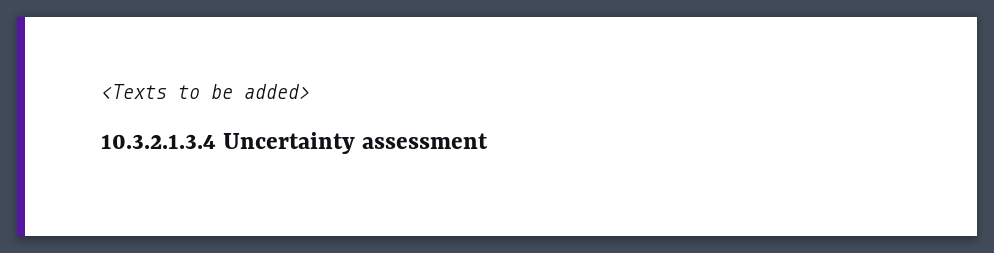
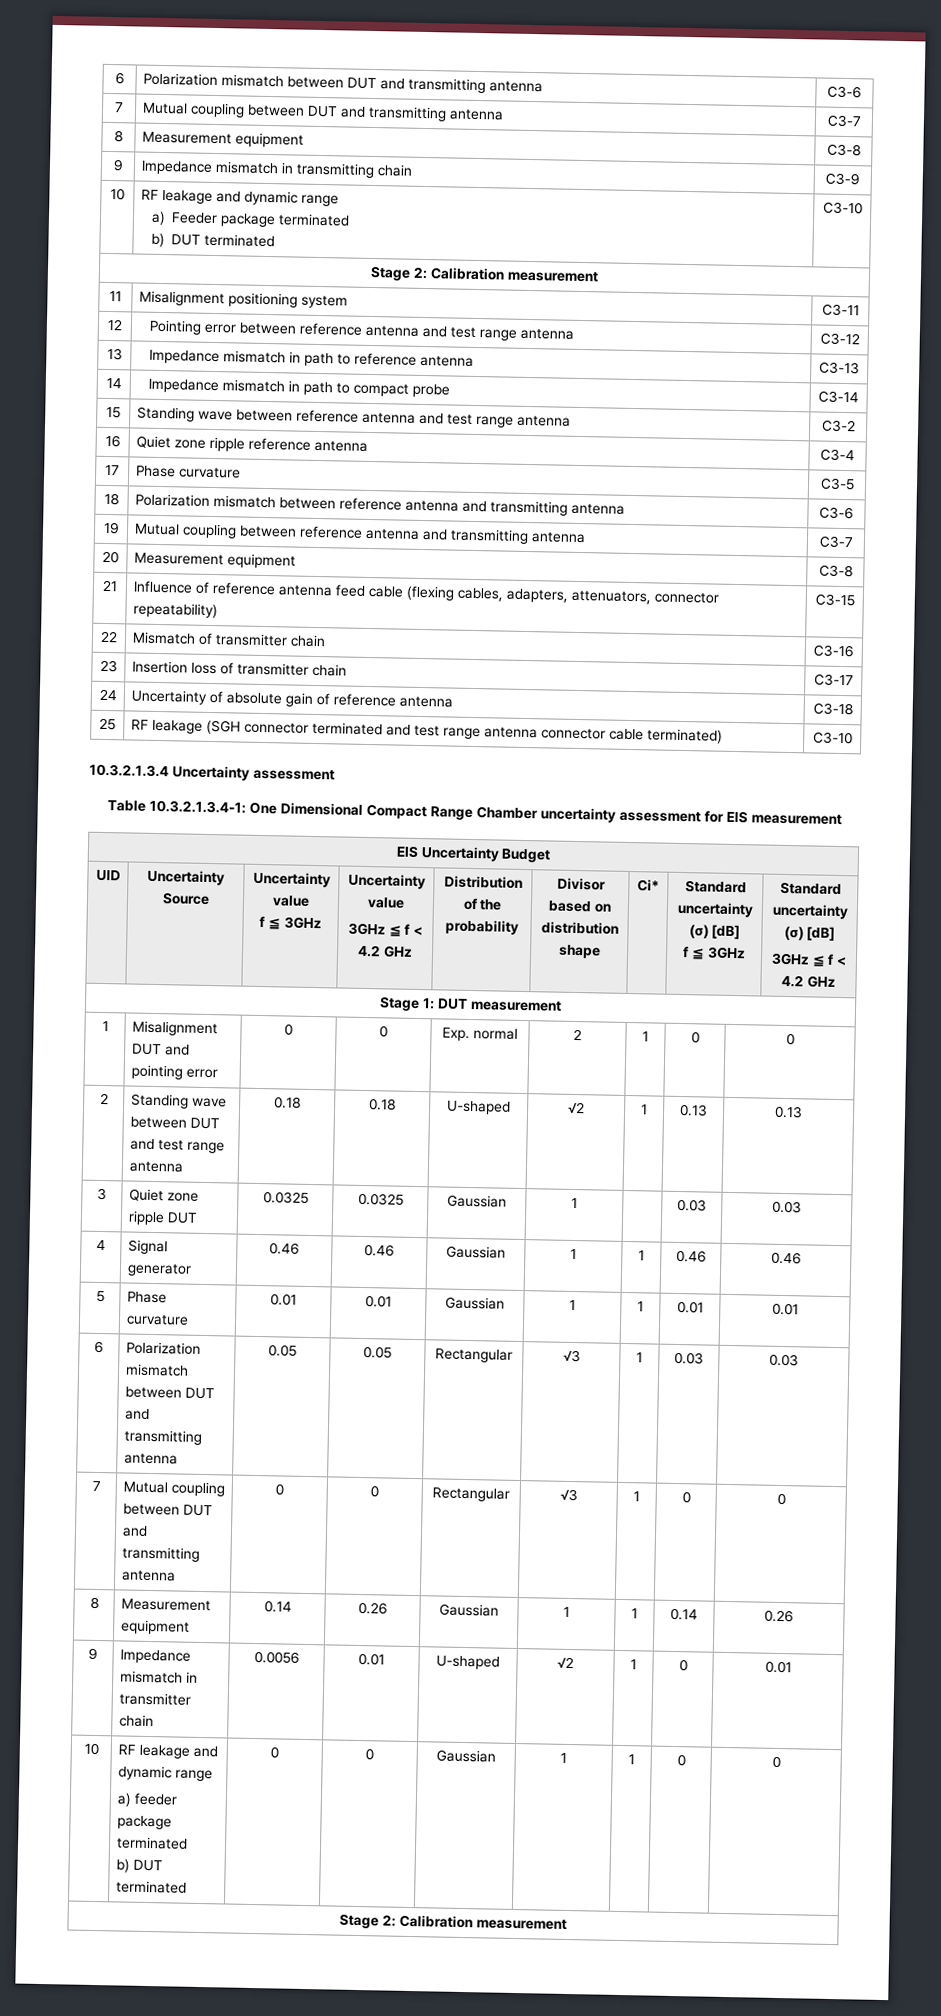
- <Texts to be added>
+ 6 | Polarization mismatch between DUT and transmitting antenna | C3-6
+ 7 | Mutual coupling between DUT and transmitting antenna | C3-7
+ 8 | Measurement equipment | C3-8
+ 9 | Impedance mismatch in transmitting chain | C3-9
+ 10 | RF leakage and dynamic range
+ a) Feeder package terminated
+ b) DUT terminated | C3-10
+ Stage 2: Calibration measurement
+ 11 | Misalignment positioning system | C3-11
+ 12 | Pointing error between reference antenna and test range antenna | C3-12
+ 13 | Impedance mismatch in path to reference antenna | C3-13
+ 14 | Impedance mismatch in path to compact probe | C3-14
+ 15 | Standing wave between reference antenna and test range antenna | C3-2
+ 16 | Quiet zone ripple reference antenna | C3-4
+ 17 | Phase curvature | C3-5
+ 18 | Polarization mismatch between reference antenna and transmitting antenna | C3-6
+ 19 | Mutual coupling between reference antenna and transmitting antenna | C3-7
+ 20 | Measurement equipment | C3-8
+ 21 | Influence of reference antenna feed cable (flexing cables, adapters, attenuators, connector repeatability) | C3-15
+ 22 | Mismatch of transmitter chain | C3-16
+ 23 | Insertion loss of transmitter chain | C3-17
+ 24 | Uncertainty of absolute gain of reference antenna | C3-18
+ 25 | RF leakage (SGH connector terminated and test range antenna connector cable terminated) | C3-10
  10.3.2.1.3.4 Uncertainty assessment
+ Table 10.3.2.1.3.4-1: One Dimensional Compact Range Chamber uncertainty assessment for EIS measurement
+ EIS Uncertainty Budget
+ UID | Uncertainty Source | Uncertainty value
+ f ≦ 3GHz | Uncertainty value
+ 3GHz ≦ f < 4.2 GHz | Distribution of the probability | Divisor based on distribution shape | Ci* | Standard uncertainty (σ) [dB]
+ f ≦ 3GHz | Standard uncertainty (σ) [dB]
+ 3GHz ≦ f < 4.2 GHz
+ Stage 1: DUT measurement
+ 1 | Misalignment DUT and pointing error | 0 | 0 | Exp. normal | 2 | 1 | 0 | 0
+ 2 | Standing wave between DUT and test range antenna | 0.18 | 0.18 | U-shaped | √2 | 1 | 0.13 | 0.13
+ 3 | Quiet zone ripple DUT | 0.0325 | 0.0325 | Gaussian | 1 | | 0.03 | 0.03
+ 4 | Signal generator | 0.46 | 0.46 | Gaussian | 1 | 1 | 0.46 | 0.46
+ 5 | Phase curvature | 0.01 | 0.01 | Gaussian | 1 | 1 | 0.01 | 0.01
+ 6 | Polarization mismatch between DUT and transmitting antenna | 0.05 | 0.05 | Rectangular | √3 | 1 | 0.03 | 0.03
+ 7 | Mutual coupling between DUT and transmitting antenna | 0 | 0 | Rectangular | √3 | 1 | 0 | 0
+ 8 | Measurement equipment | 0.14 | 0.26 | Gaussian | 1 | 1 | 0.14 | 0.26
+ 9 | Impedance mismatch in transmitter chain | 0.0056 | 0.01 | U-shaped | √2 | 1 | 0 | 0.01
+ 10 | RF leakage and dynamic range
+ a) feeder package terminated
+ b) DUT terminated | 0 | 0 | Gaussian | 1 | 1 | 0 | 0
+ Stage 2: Calibration measurement

